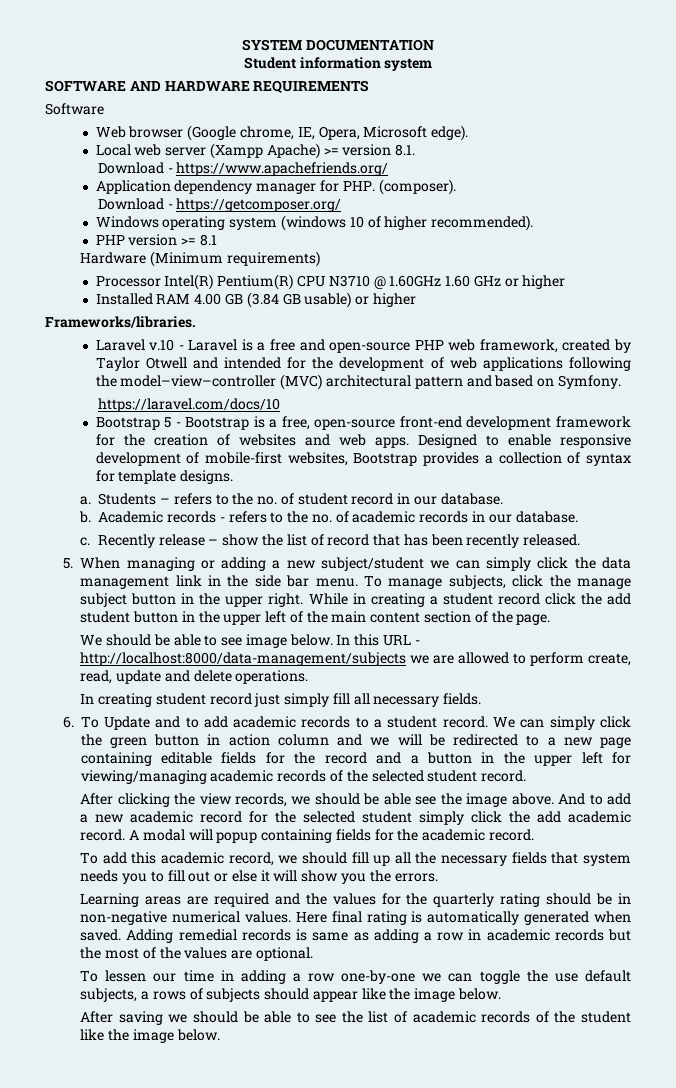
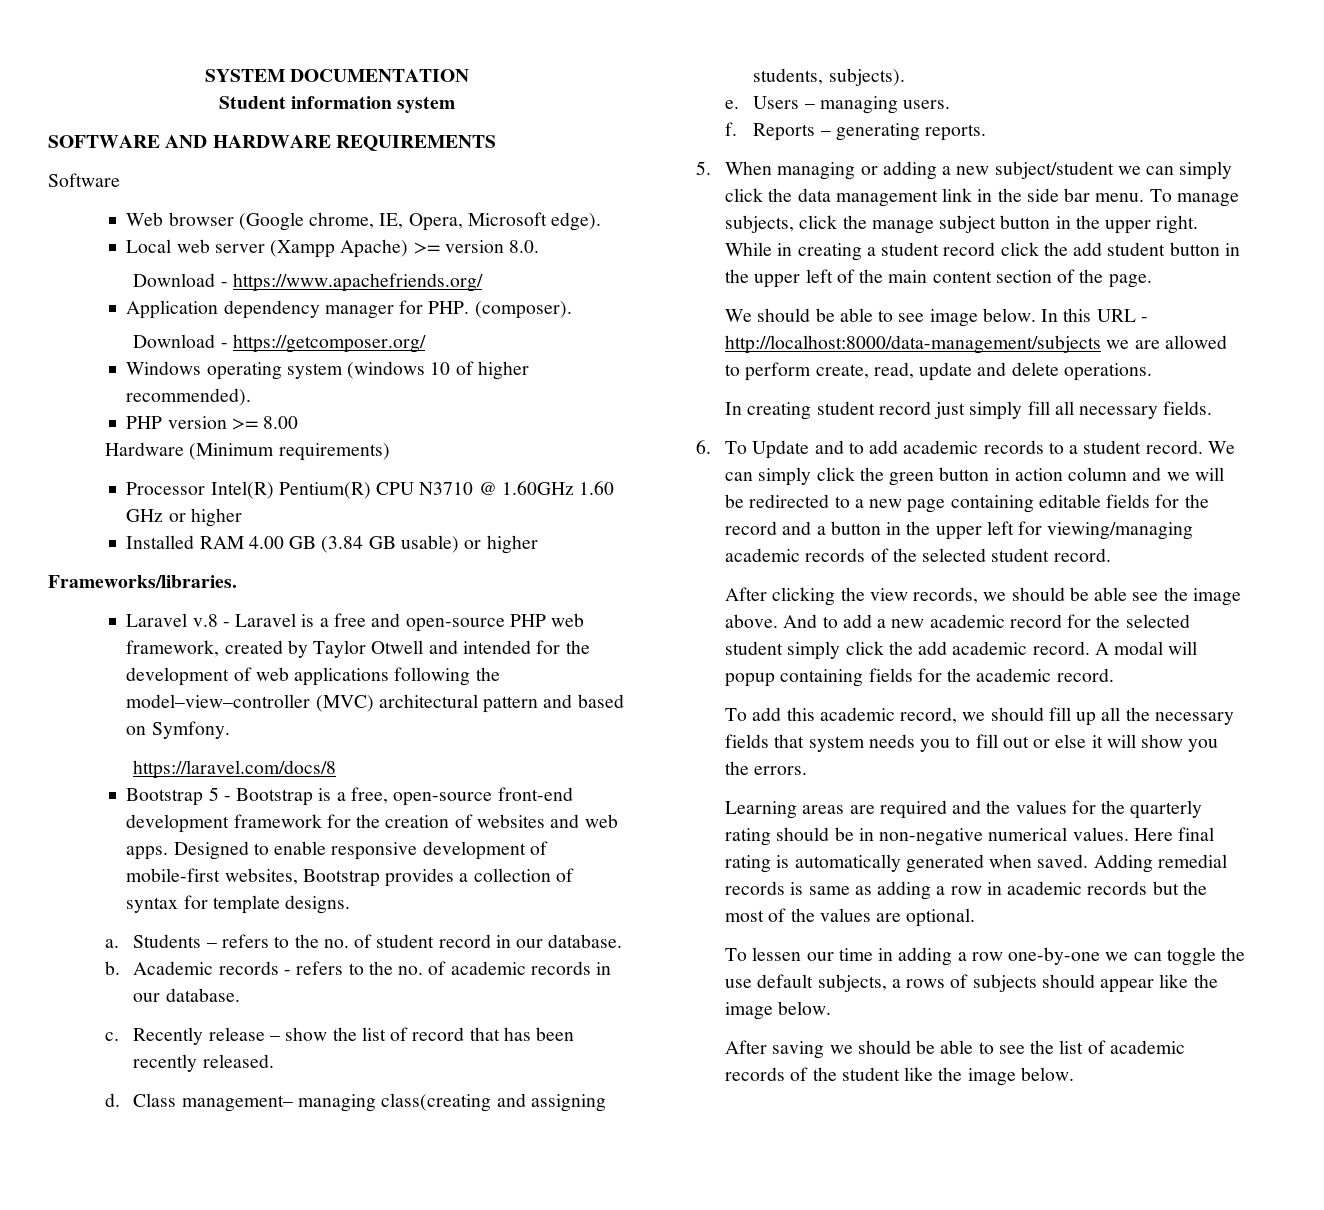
- Local web server (Xampp Apache) >= version 8.1.
+ Local web server (Xampp Apache) >= version 8.0.
- PHP version >= 8.1
+ PHP version >= 8.00
- Laravel v.10 - Laravel is a free and open-source PHP web framework, created by Taylor Otwell and intended for the development of web applications following the model–view–controller (MVC) architectural pattern and based on Symfony.
+ Laravel v.8 - Laravel is a free and open-source PHP web framework, created by Taylor Otwell and intended for the development of web applications following the model–view–controller (MVC) architectural pattern and based on Symfony.
- https://laravel.com/docs/10
+ https://laravel.com/docs/8
+ d. Class management– managing class(creating and assigning students, subjects).
+ e. Users – managing users.
+ f. Reports – generating reports.

